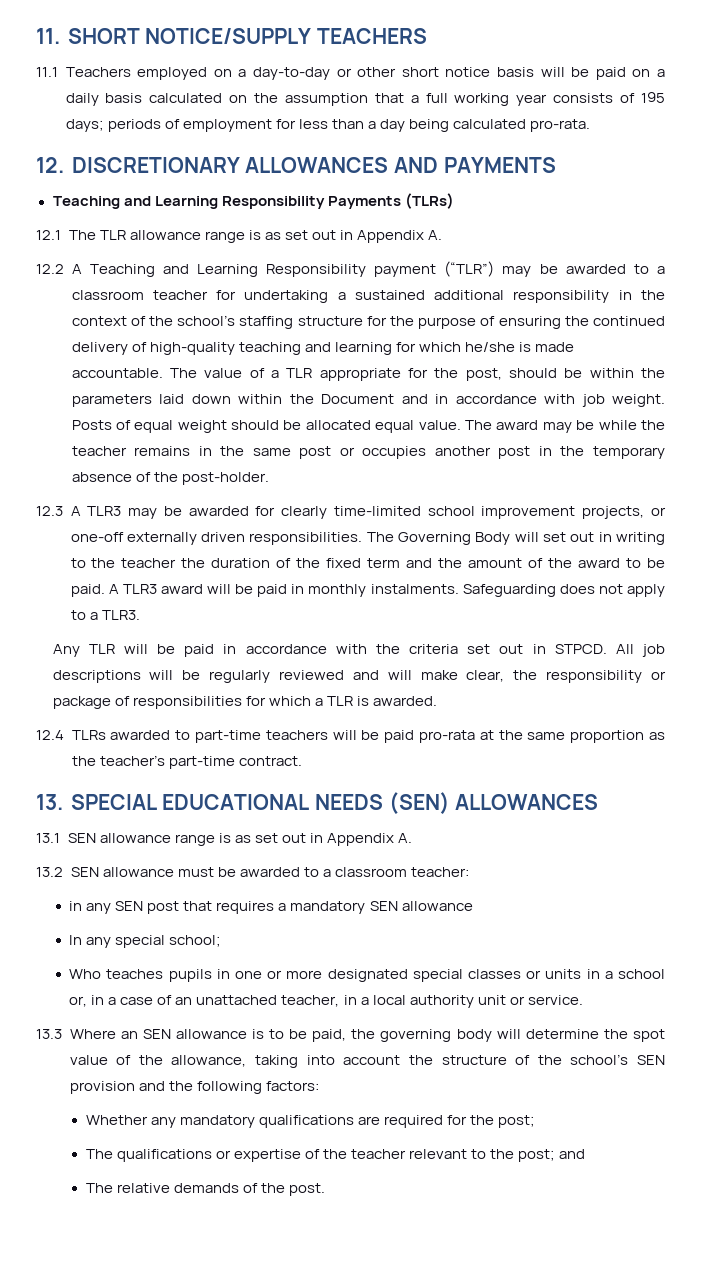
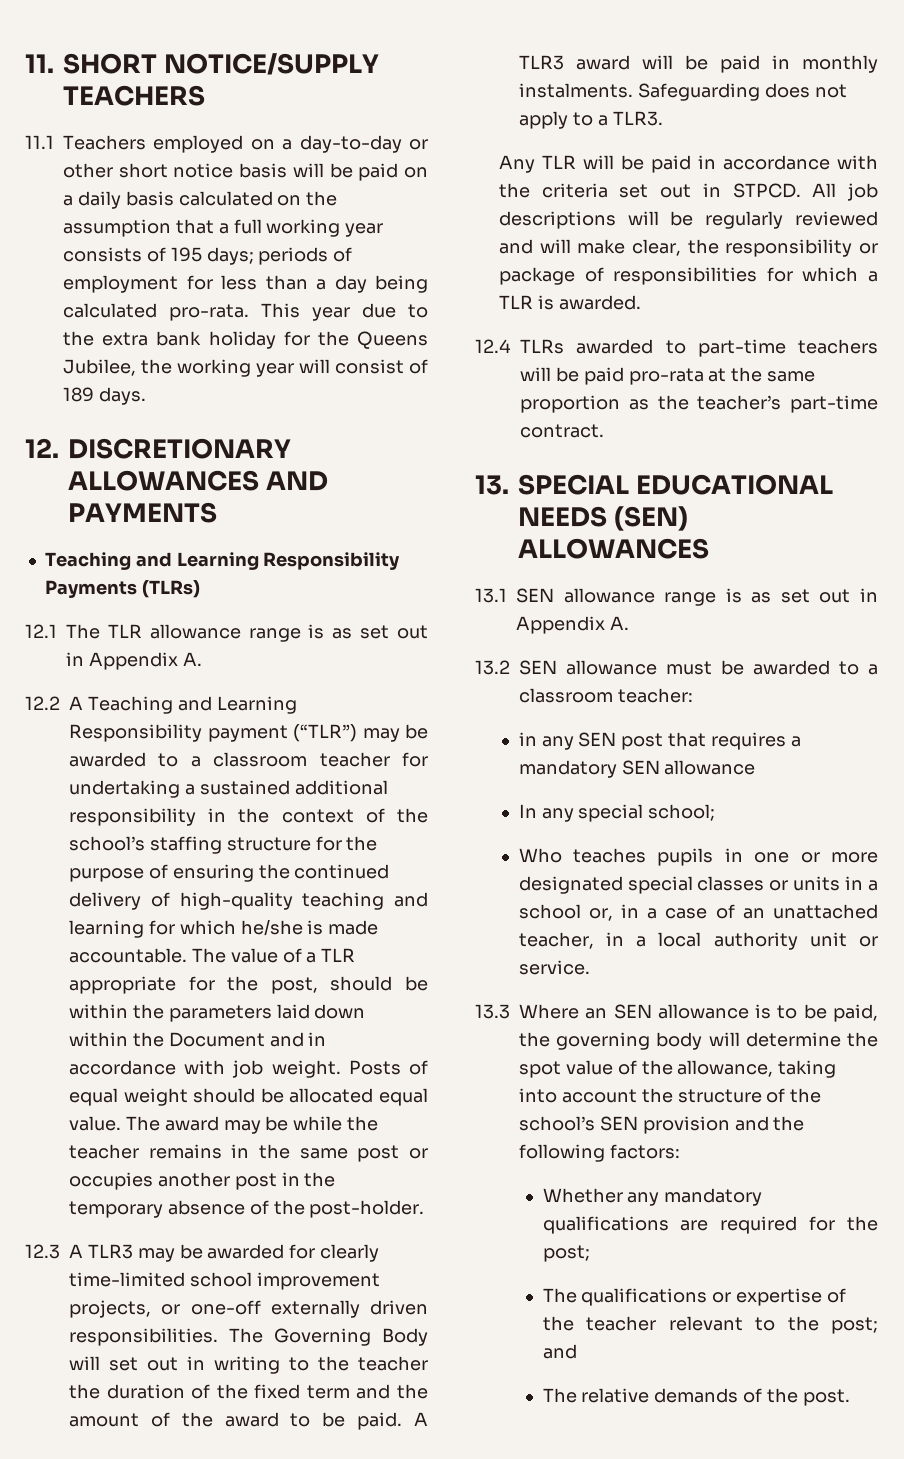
+ This year due to the extra bank holiday for the Queens Jubilee, the working year will consist of 189 days.

